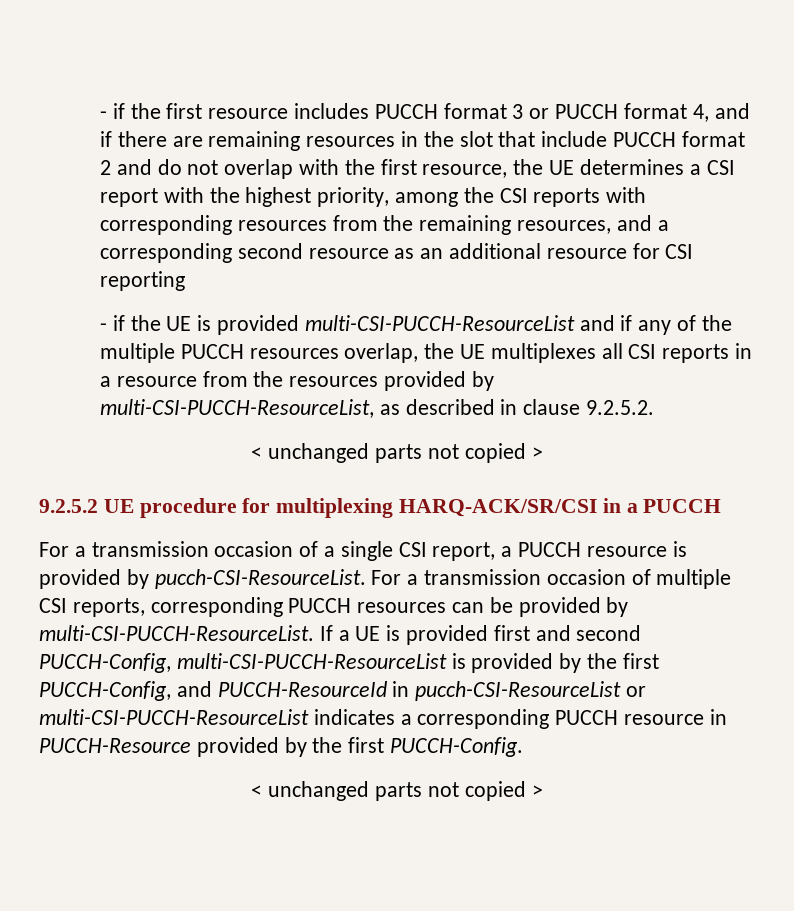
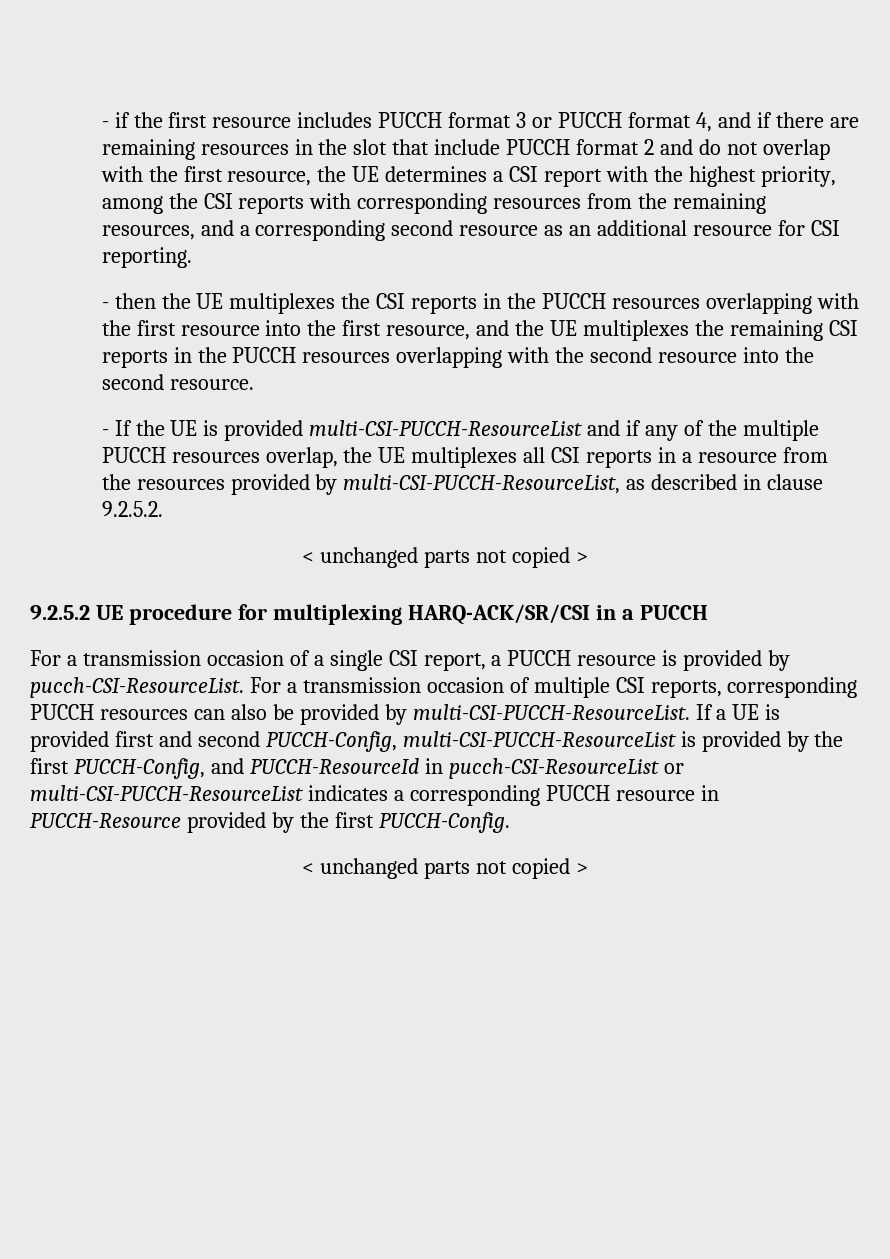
- - if the first resource includes PUCCH format 3 or PUCCH format 4, and if there are remaining resources in the slot that include PUCCH format 2 and do not overlap with the first resource, the UE determines a CSI report with the highest priority, among the CSI reports with corresponding resources from the remaining resources, and a corresponding second resource as an additional resource for CSI reporting
- - if the UE is provided multi-CSI-PUCCH-ResourceList and if any of the multiple PUCCH resources overlap, the UE multiplexes all CSI reports in a resource from the resources provided by multi-CSI-PUCCH-ResourceList, as described in clause 9.2.5.2.
+ - if the first resource includes PUCCH format 3 or PUCCH format 4, and if there are remaining resources in the slot that include PUCCH format 2 and do not overlap with the first resource, the UE determines a CSI report with the highest priority, among the CSI reports with corresponding resources from the remaining resources, and a corresponding second resource as an additional resource for CSI reporting.
+ - then the UE multiplexes the CSI reports in the PUCCH resources overlapping with the first resource into the first resource, and the UE multiplexes the remaining CSI reports in the PUCCH resources overlapping with the second resource into the second resource.
+ - If the UE is provided multi-CSI-PUCCH-ResourceList and if any of the multiple PUCCH resources overlap, the UE multiplexes all CSI reports in a resource from the resources provided by multi-CSI-PUCCH-ResourceList, as described in clause 9.2.5.2.
- For a transmission occasion of multiple CSI reports, corresponding PUCCH resources can be provided by multi-CSI-PUCCH-ResourceList.
+ For a transmission occasion of multiple CSI reports, corresponding PUCCH resources can also be provided by multi-CSI-PUCCH-ResourceList.

